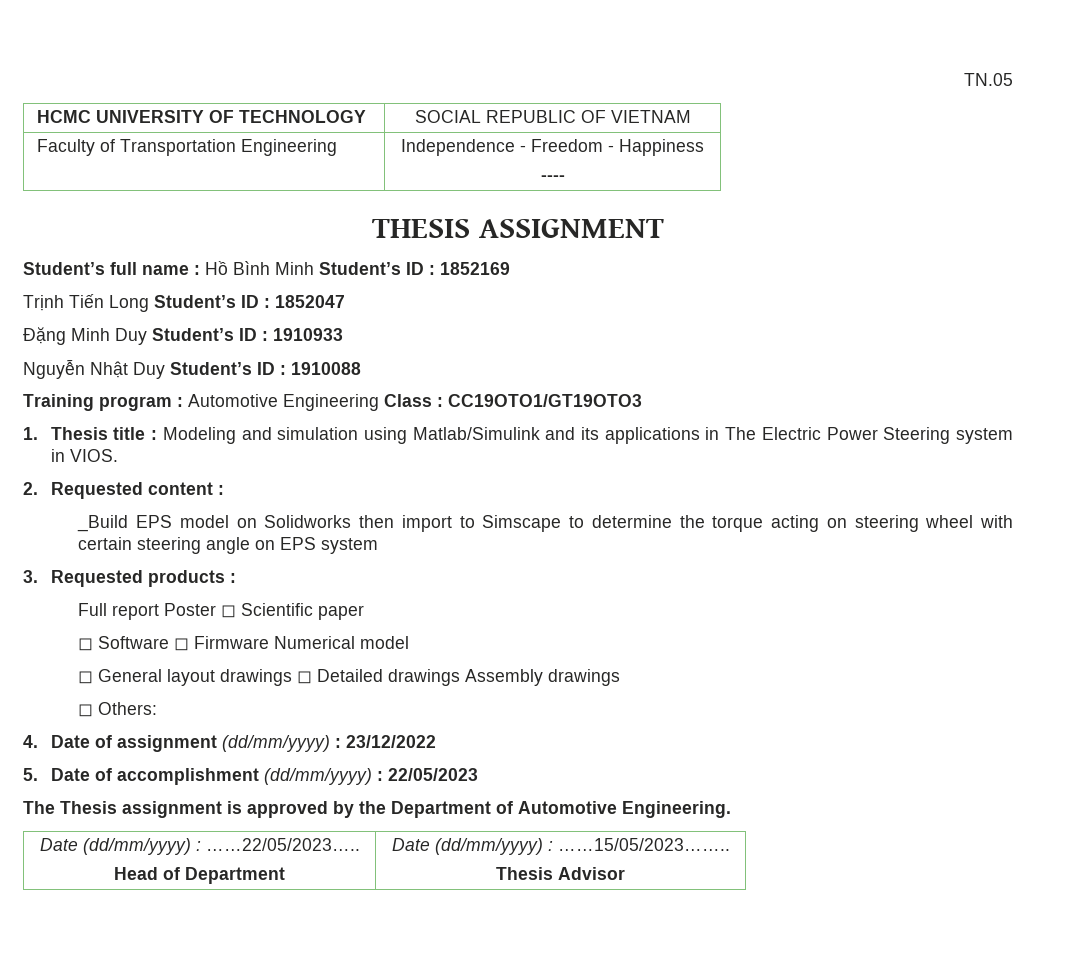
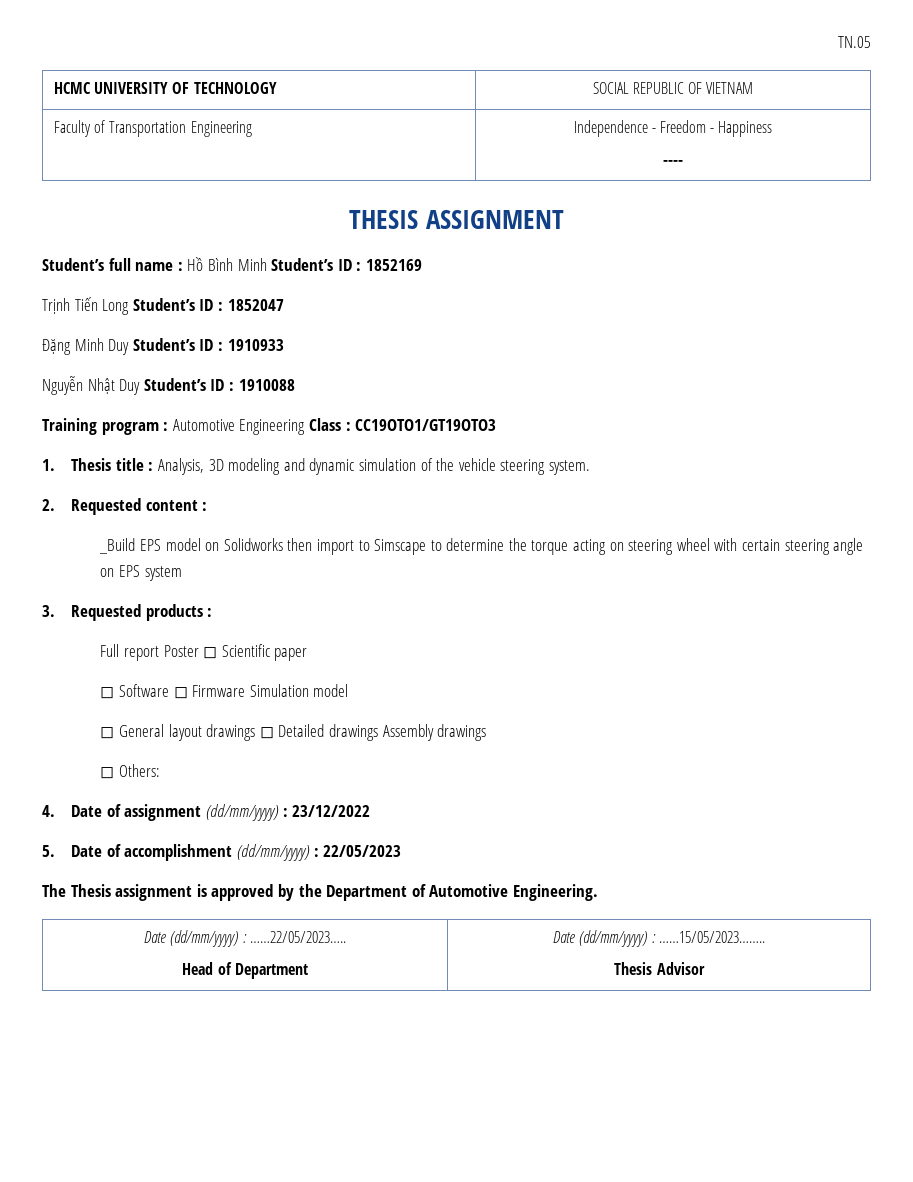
- 1. Thesis title : Modeling and simulation using Matlab/Simulink and its applications in The Electric Power Steering system in VIOS.
+ 1. Thesis title : Analysis, 3D modeling and dynamic simulation of the vehicle steering system.
- ◻ Software ◻ Firmware Numerical model
+ ◻ Software ◻ Firmware Simulation model

